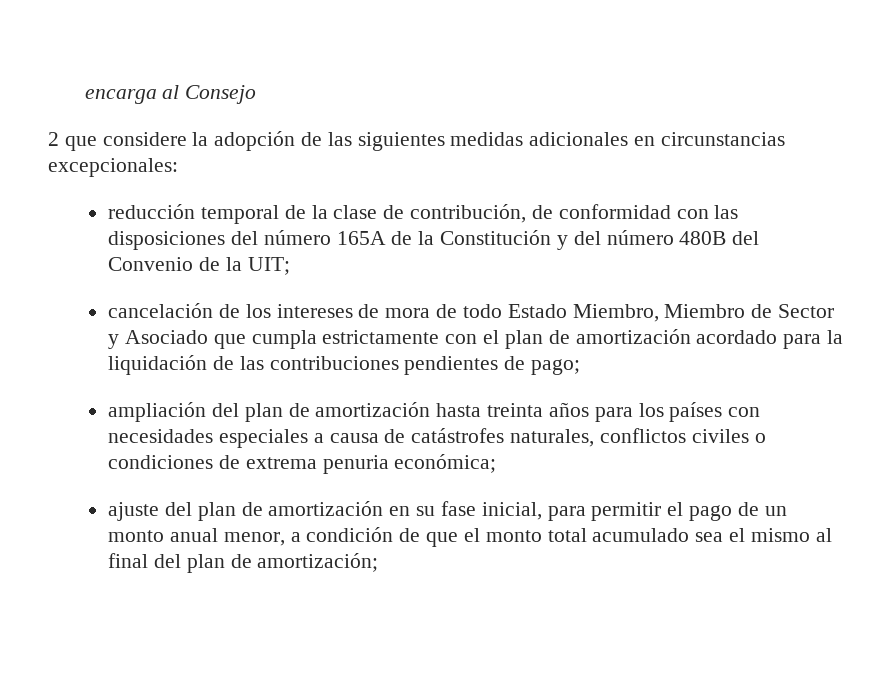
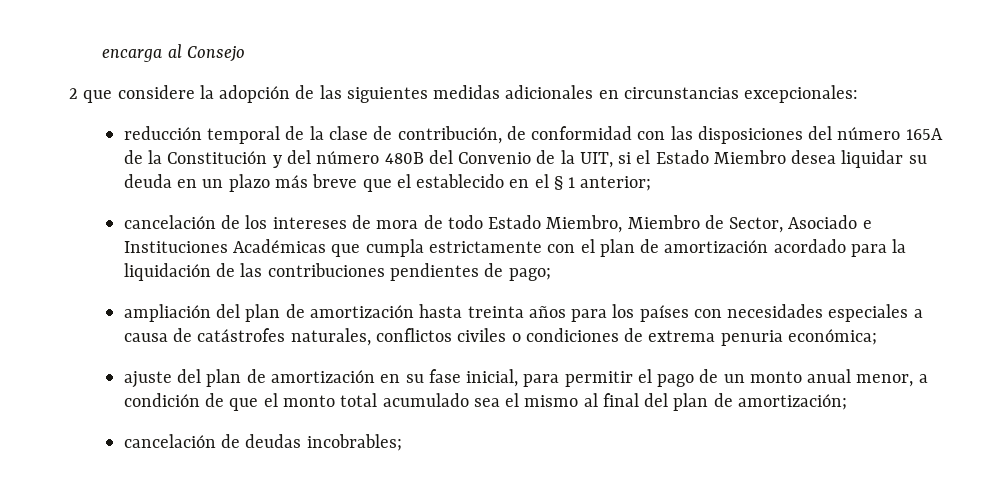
- reducción temporal de la clase de contribución, de conformidad con las disposiciones del número 165A de la Constitución y del número 480B del Convenio de la UIT;
+ reducción temporal de la clase de contribución, de conformidad con las disposiciones del número 165A de la Constitución y del número 480B del Convenio de la UIT, si el Estado Miembro desea liquidar su deuda en un plazo más breve que el establecido en el § 1 anterior;
- cancelación de los intereses de mora de todo Estado Miembro, Miembro de Sector y Asociado que cumpla estrictamente con el plan de amortización acordado para la liquidación de las contribuciones pendientes de pago;
+ cancelación de los intereses de mora de todo Estado Miembro, Miembro de Sector, Asociado e Instituciones Académicas que cumpla estrictamente con el plan de amortización acordado para la liquidación de las contribuciones pendientes de pago;
+ cancelación de deudas incobrables;

